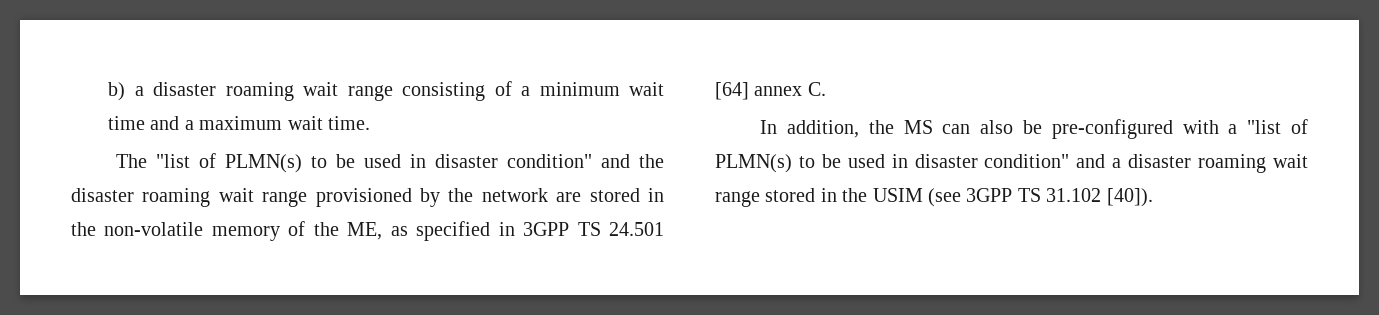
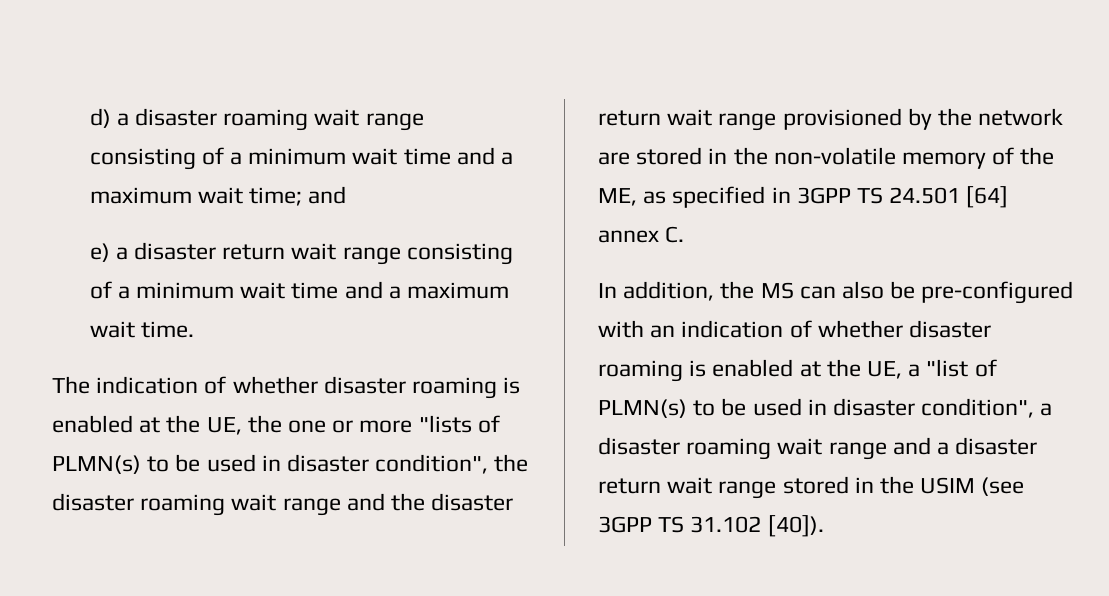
- b) a disaster roaming wait range consisting of a minimum wait time and a maximum wait time.
- The "list of PLMN(s) to be used in disaster condition" and the disaster roaming wait range provisioned by the network are stored in the non-volatile memory of the ME, as specified in 3GPP TS 24.501 [64] annex C.
+ d) a disaster roaming wait range consisting of a minimum wait time and a maximum wait time; and
+ e) a disaster return wait range consisting of a minimum wait time and a maximum wait time.
+ The indication of whether disaster roaming is enabled at the UE, the one or more "lists of PLMN(s) to be used in disaster condition", the disaster roaming wait range and the disaster return wait range provisioned by the network are stored in the non-volatile memory of the ME, as specified in 3GPP TS 24.501 [64] annex C.
- In addition, the MS can also be pre-configured with a "list of PLMN(s) to be used in disaster condition" and a disaster roaming wait range stored in the USIM (see 3GPP TS 31.102 [40]).
+ In addition, the MS can also be pre-configured with an indication of whether disaster roaming is enabled at the UE, a "list of PLMN(s) to be used in disaster condition", a disaster roaming wait range and a disaster return wait range stored in the USIM (see 3GPP TS 31.102 [40]).

